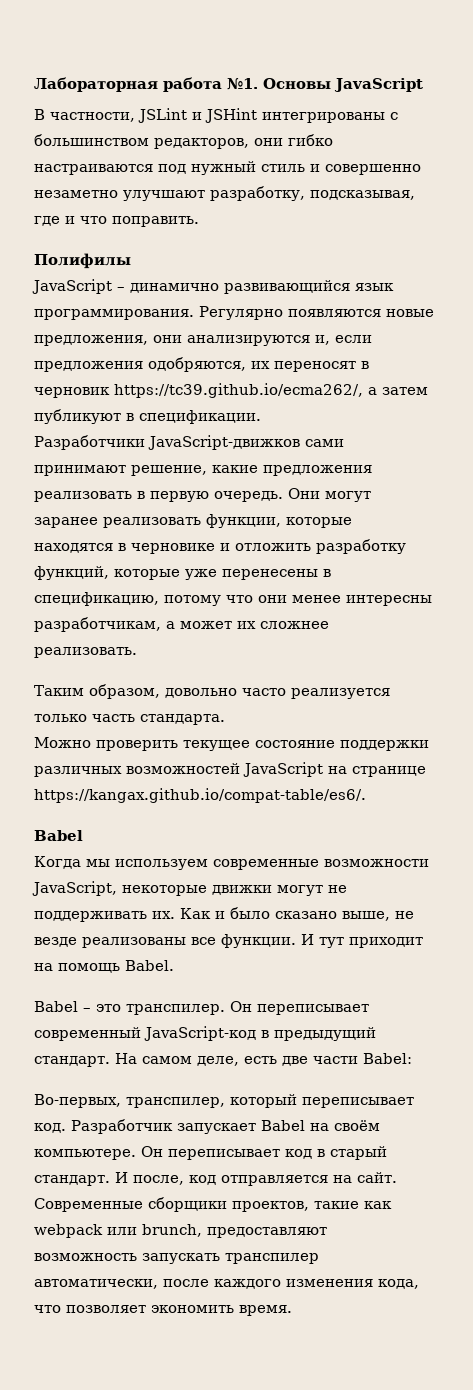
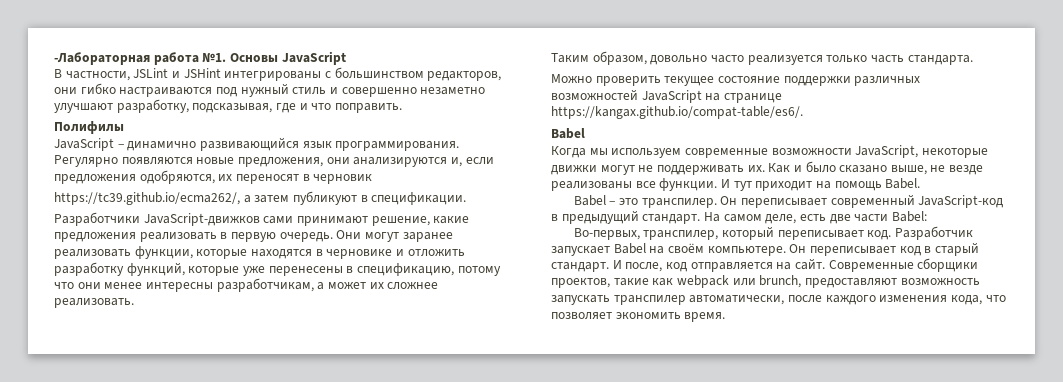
- Лабораторная работа №1.
+ -Лабораторная работа №1.
- Регулярно появляются новые предложения, они анализируются и, если предложения одобряются, их переносят в черновик https://tc39.github.io/ecma262/, а затем публикуют в спецификации.
+ Регулярно появляются новые предложения, они анализируются и, если предложения одобряются, их переносят в черновик
+ https://tc39.github.io/ecma262/, а затем публикуют в спецификации.

